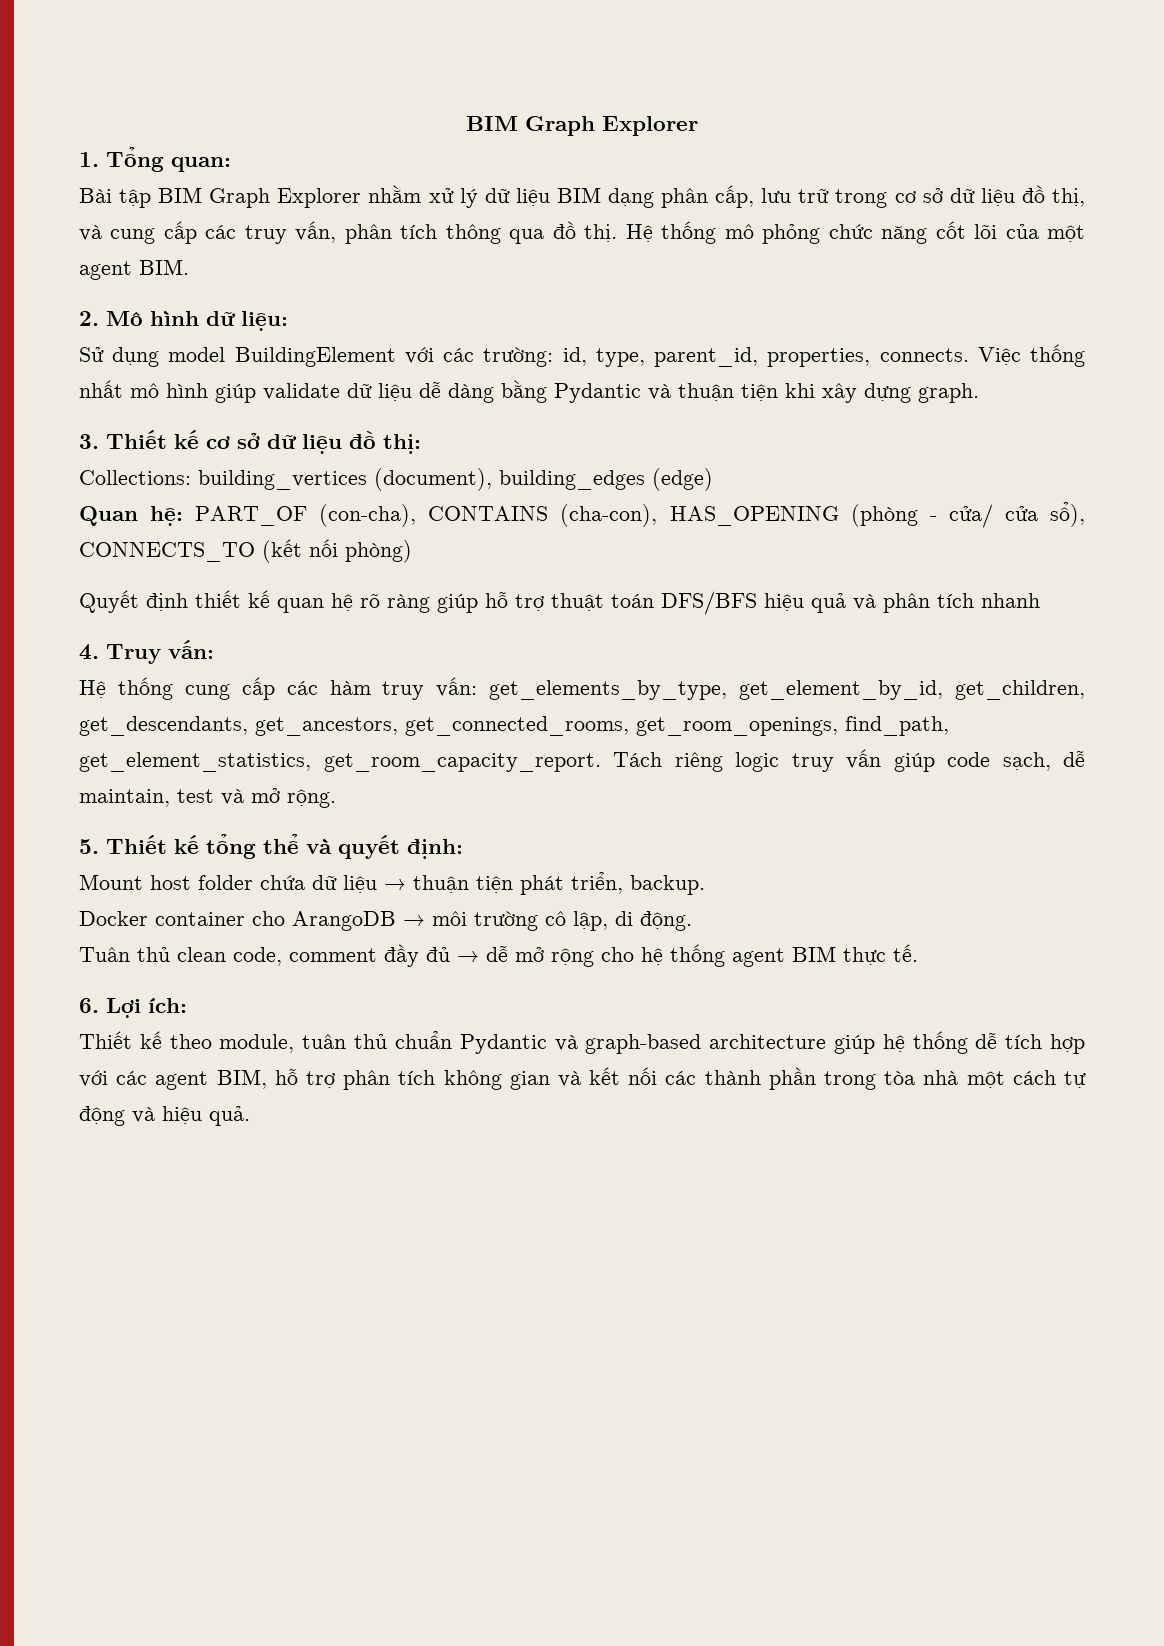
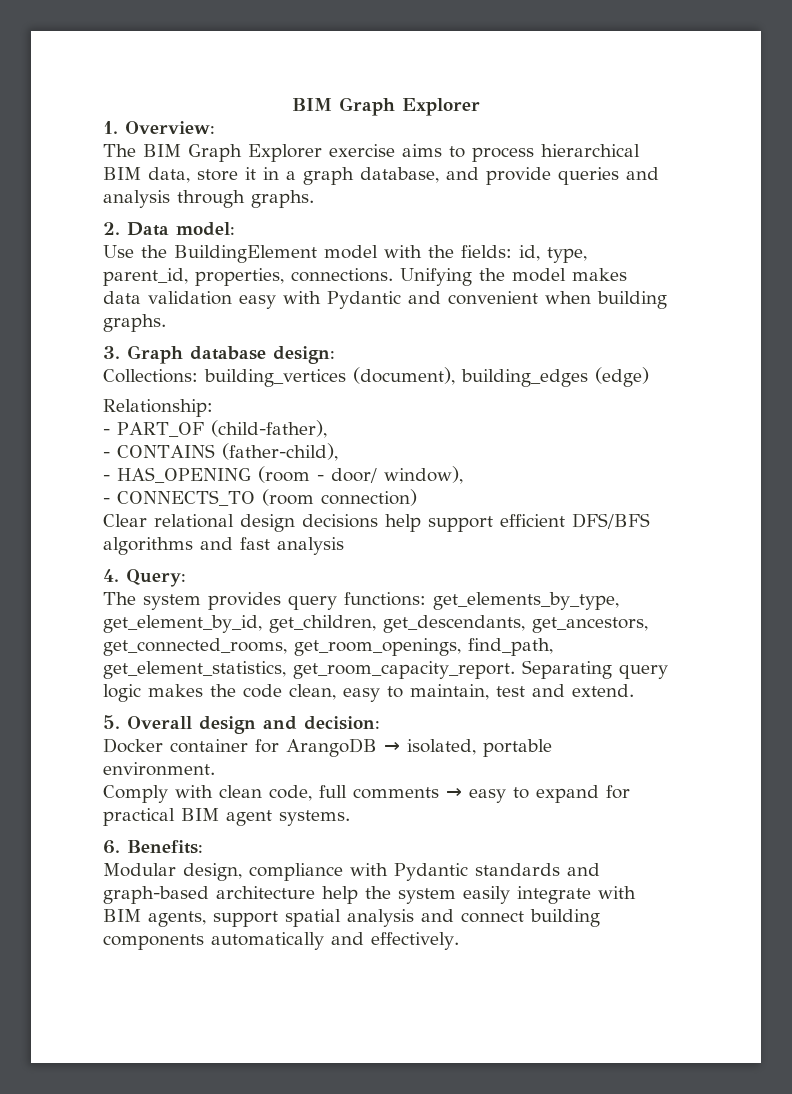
- 1. Tổng quan:
- Bài tập BIM Graph Explorer nhằm xử lý dữ liệu BIM dạng phân cấp, lưu trữ trong cơ sở dữ liệu đồ thị, và cung cấp các truy vấn, phân tích thông qua đồ thị. Hệ thống mô phỏng chức năng cốt lõi của một agent BIM.
- 2. Mô hình dữ liệu:
- Sử dụng model BuildingElement với các trường: id, type, parent_id, properties, connects. Việc thống nhất mô hình giúp validate dữ liệu dễ dàng bằng Pydantic và thuận tiện khi xây dựng graph.
- 3. Thiết kế cơ sở dữ liệu đồ thị:
+ 1. Overview:
+ The BIM Graph Explorer exercise aims to process hierarchical BIM data, store it in a graph database, and provide queries and analysis through graphs.
+ 2. Data model:
+ Use the BuildingElement model with the fields: id, type, parent_id, properties, connections. Unifying the model makes data validation easy with Pydantic and convenient when building graphs.
+ 3. Graph database design:
- Quan hệ: PART_OF (con-cha), CONTAINS (cha-con), HAS_OPENING (phòng - cửa/ cửa sổ), CONNECTS_TO (kết nối phòng)
- Quyết định thiết kế quan hệ rõ ràng giúp hỗ trợ thuật toán DFS/BFS hiệu quả và phân tích nhanh
- 4. Truy vấn:
- Hệ thống cung cấp các hàm truy vấn: get_elements_by_type, get_element_by_id, get_children, get_descendants, get_ancestors, get_connected_rooms, get_room_openings, find_path, get_element_statistics, get_room_capacity_report.
+ Relationship:
+ - PART_OF (child-father),
+ - CONTAINS (father-child),
+ - HAS_OPENING (room - door/ window),
+ - CONNECTS_TO (room connection)
+ Clear relational design decisions help support efficient DFS/BFS algorithms and fast analysis
+ 4. Query:
+ The system provides query functions: get_elements_by_type, get_element_by_id, get_children, get_descendants, get_ancestors, get_connected_rooms, get_room_openings, find_path, get_element_statistics, get_room_capacity_report.
- Tách riêng logic truy vấn giúp code sạch, dễ maintain, test và mở rộng.
- 5. Thiết kế tổng thể và quyết định:
- Mount host folder chứa dữ liệu → thuận tiện phát triển, backup.
+ Separating query logic makes the code clean, easy to maintain, test and extend.
+ 5. Overall design and decision:
- Docker container cho ArangoDB → môi trường cô lập, di động.
- Tuân thủ clean code, comment đầy đủ → dễ mở rộng cho hệ thống agent BIM thực tế.
- 6. Lợi ích:
- Thiết kế theo module, tuân thủ chuẩn Pydantic và graph-based architecture giúp hệ thống dễ tích hợp với các agent BIM, hỗ trợ phân tích không gian và kết nối các thành phần trong tòa nhà một cách tự động và hiệu quả.
+ Docker container for ArangoDB → isolated, portable environment.
+ Comply with clean code, full comments → easy to expand for practical BIM agent systems.
+ 6. Benefits:
+ Modular design, compliance with Pydantic standards and graph-based architecture help the system easily integrate with BIM agents, support spatial analysis and connect building components automatically and effectively.

